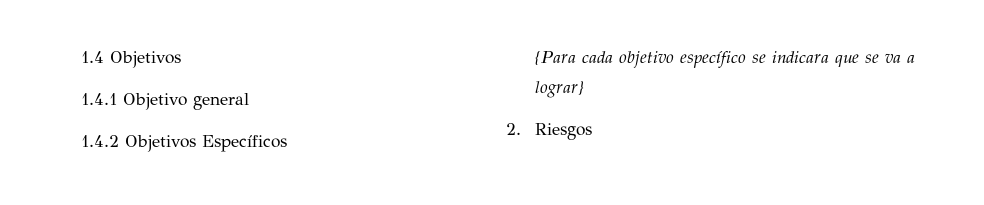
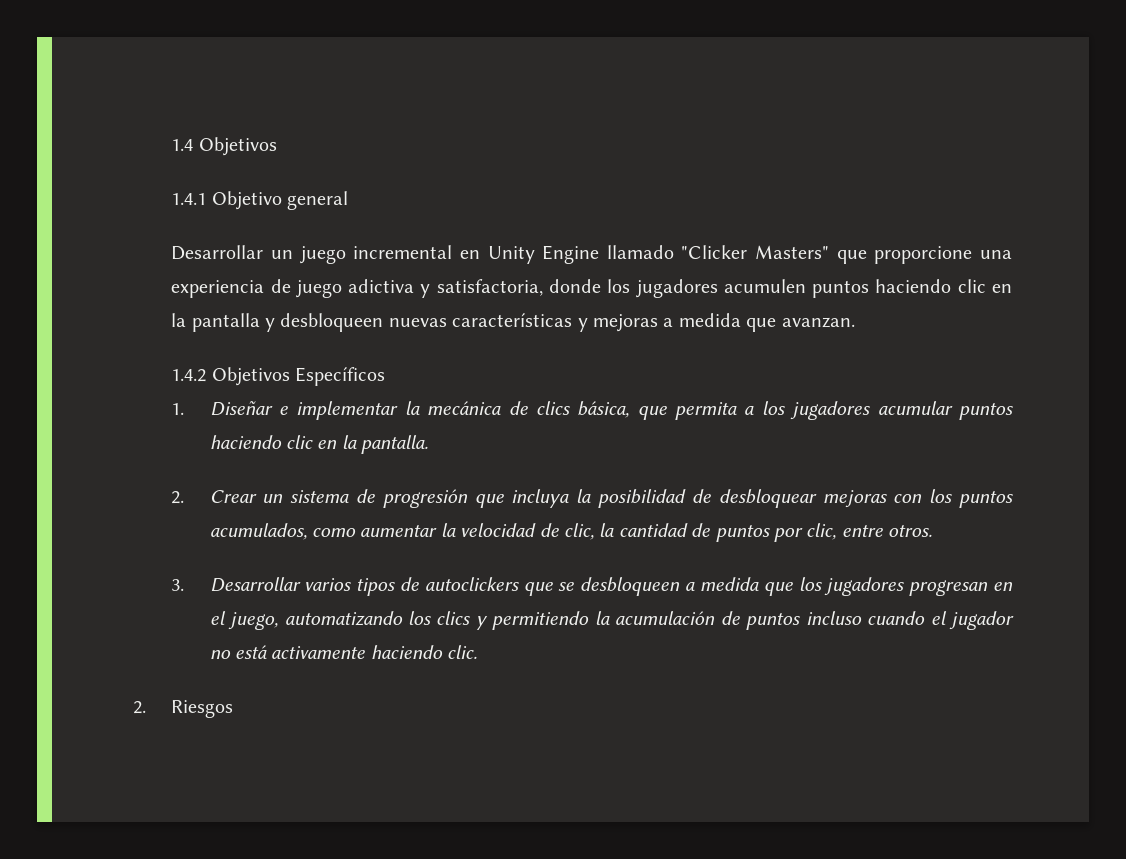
+ Desarrollar un juego incremental en Unity Engine llamado "Clicker Masters" que proporcione una experiencia de juego adictiva y satisfactoria, donde los jugadores acumulen puntos haciendo clic en la pantalla y desbloqueen nuevas características y mejoras a medida que avanzan.
  1.4.2 Objetivos Específicos
- {Para cada objetivo específico se indicara que se va a lograr}
+ 1. Diseñar e implementar la mecánica de clics básica, que permita a los jugadores acumular puntos haciendo clic en la pantalla.
+ 2. Crear un sistema de progresión que incluya la posibilidad de desbloquear mejoras con los puntos acumulados, como aumentar la velocidad de clic, la cantidad de puntos por clic, entre otros.
+ 3. Desarrollar varios tipos de autoclickers que se desbloqueen a medida que los jugadores progresan en el juego, automatizando los clics y permitiendo la acumulación de puntos incluso cuando el jugador no está activamente haciendo clic.

